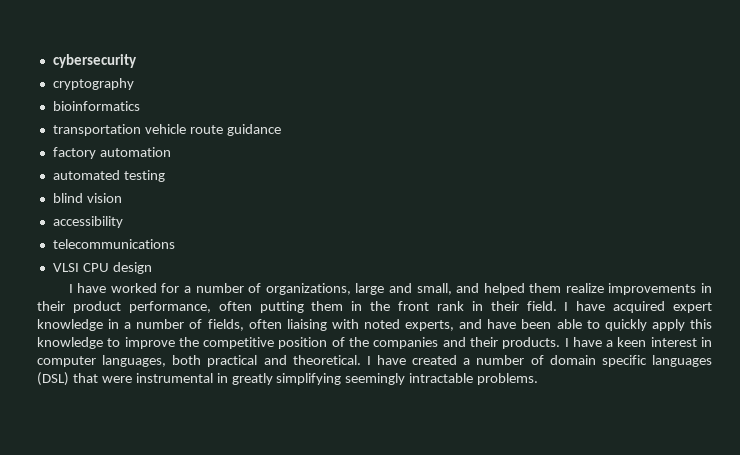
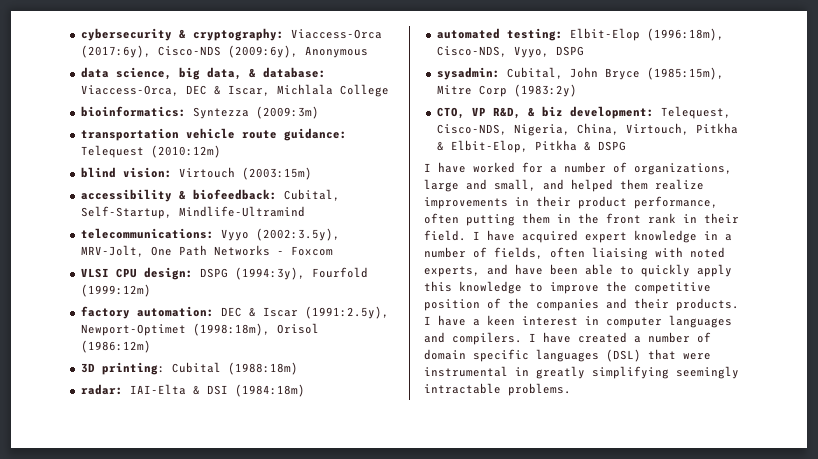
- cybersecurity
- cryptography
- bioinformatics
- transportation vehicle route guidance
- factory automation
- automated testing
- blind vision
- accessibility
- telecommunications
- VLSI CPU design
+ cybersecurity & cryptography: Viaccess-Orca (2017:6y), Cisco-NDS (2009:6y), Anonymous
+ data science, big data, & database: Viaccess-Orca, DEC & Iscar, Michlala College
+ bioinformatics: Syntezza (2009:3m)
+ transportation vehicle route guidance: Telequest (2010:12m)
+ blind vision: Virtouch (2003:15m)
+ accessibility & biofeedback: Cubital, Self-Startup, Mindlife-Ultramind
+ telecommunications: Vyyo (2002:3.5y), MRV-Jolt, One Path Networks - Foxcom
+ VLSI CPU design: DSPG (1994:3y), Fourfold (1999:12m)
+ factory automation: DEC & Iscar (1991:2.5y), Newport-Optimet (1998:18m), Orisol (1986:12m)
+ 3D printing: Cubital (1988:18m)
+ radar: IAI-Elta & DSI (1984:18m)
+ automated testing: Elbit-Elop (1996:18m), Cisco-NDS, Vyyo, DSPG
+ sysadmin: Cubital, John Bryce (1985:15m), Mitre Corp (1983:2y)
+ CTO, VP R&D, & biz development: Telequest, Cisco-NDS, Nigeria, China, Virtouch, Pitkha & Elbit-Elop, Pitkha & DSPG
- I have a keen interest in computer languages, both practical and theoretical.
+ I have a keen interest in computer languages and compilers.

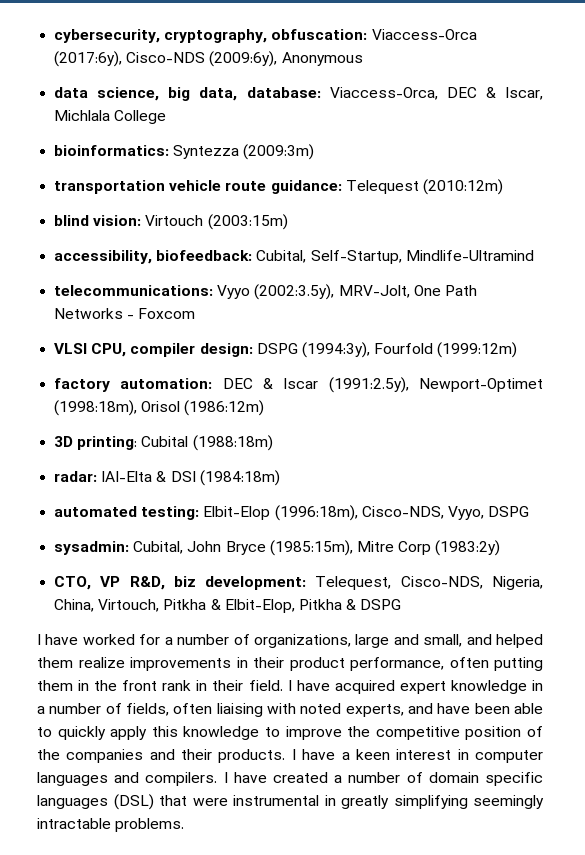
- cybersecurity & cryptography: Viaccess-Orca (2017:6y), Cisco-NDS (2009:6y), Anonymous
+ cybersecurity, cryptography, obfuscation: Viaccess-Orca (2017:6y), Cisco-NDS (2009:6y), Anonymous
- data science, big data, & database: Viaccess-Orca, DEC & Iscar, Michlala College
+ data science, big data, database: Viaccess-Orca, DEC & Iscar, Michlala College
- accessibility & biofeedback: Cubital, Self-Startup, Mindlife-Ultramind
+ accessibility, biofeedback: Cubital, Self-Startup, Mindlife-Ultramind
- VLSI CPU design: DSPG (1994:3y), Fourfold (1999:12m)
+ VLSI CPU, compiler design: DSPG (1994:3y), Fourfold (1999:12m)
- CTO, VP R&D, & biz development: Telequest, Cisco-NDS, Nigeria, China, Virtouch, Pitkha & Elbit-Elop, Pitkha & DSPG
+ CTO, VP R&D, biz development: Telequest, Cisco-NDS, Nigeria, China, Virtouch, Pitkha & Elbit-Elop, Pitkha & DSPG

